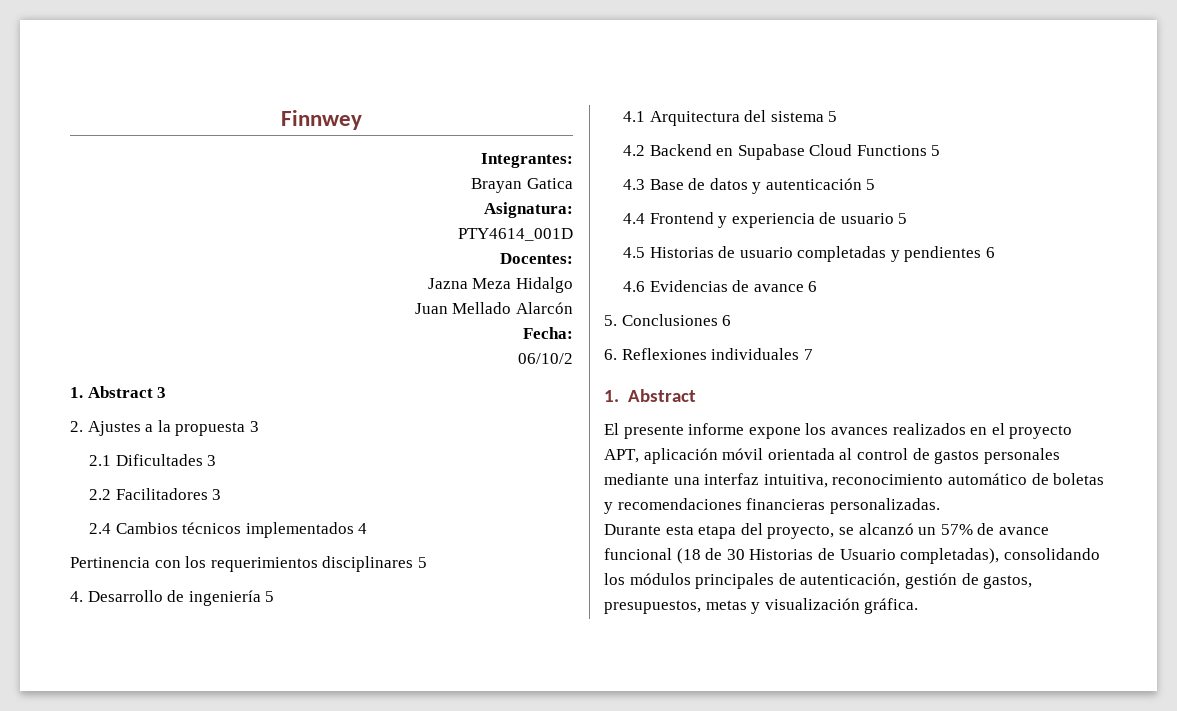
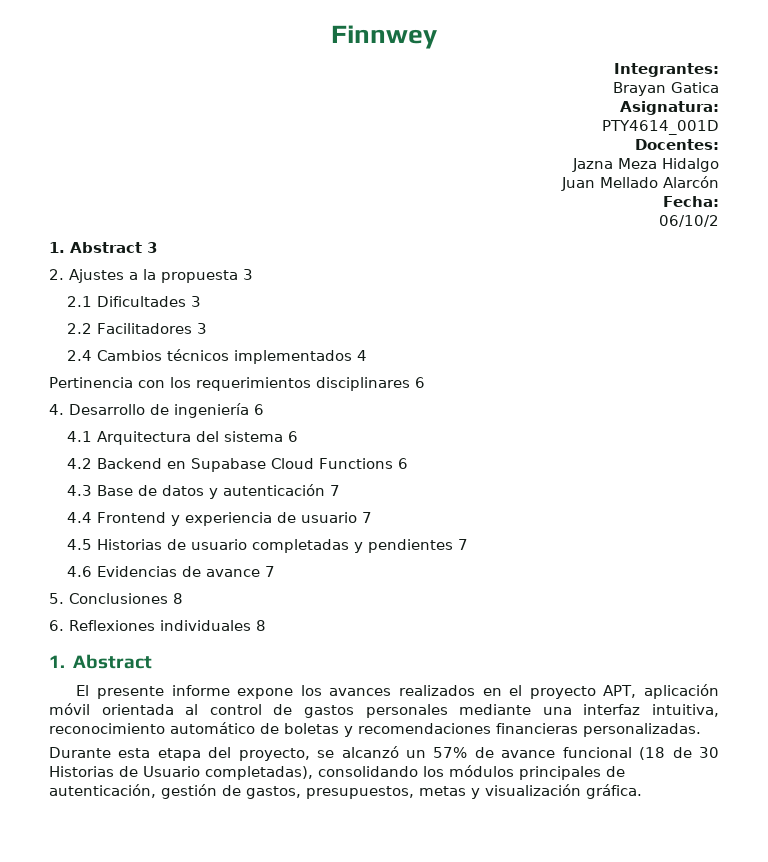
- Pertinencia con los requerimientos disciplinares 5
+ Pertinencia con los requerimientos disciplinares 6
- 4. Desarrollo de ingeniería 5
+ 4. Desarrollo de ingeniería 6
- 4.1 Arquitectura del sistema 5
+ 4.1 Arquitectura del sistema 6
- 4.2 Backend en Supabase Cloud Functions 5
+ 4.2 Backend en Supabase Cloud Functions 6
- 4.3 Base de datos y autenticación 5
+ 4.3 Base de datos y autenticación 7
- 4.4 Frontend y experiencia de usuario 5
+ 4.4 Frontend y experiencia de usuario 7
- 4.5 Historias de usuario completadas y pendientes 6
+ 4.5 Historias de usuario completadas y pendientes 7
- 4.6 Evidencias de avance 6
+ 4.6 Evidencias de avance 7
- 5. Conclusiones 6
+ 5. Conclusiones 8
- 6. Reflexiones individuales 7
+ 6. Reflexiones individuales 8

